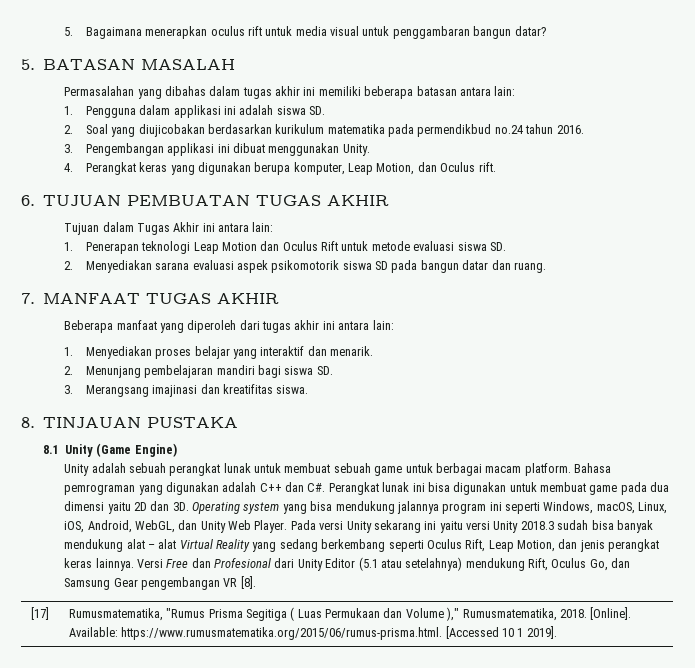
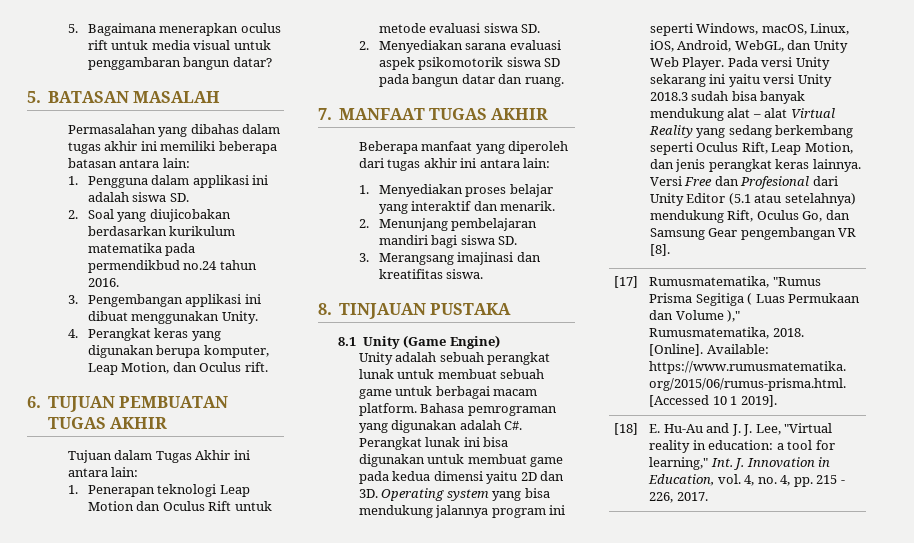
- Bahasa pemrograman yang digunakan adalah C++ dan C#. Perangkat lunak ini bisa digunakan untuk membuat game pada dua dimensi yaitu 2D dan 3D.
+ Bahasa pemrograman yang digunakan adalah C#. Perangkat lunak ini bisa digunakan untuk membuat game pada kedua dimensi yaitu 2D dan 3D.
+ [18] | E. Hu-Au and J. J. Lee, "Virtual reality in education: a tool for learning," Int. J. Innovation in Education, vol. 4, no. 4, pp. 215 - 226, 2017.

